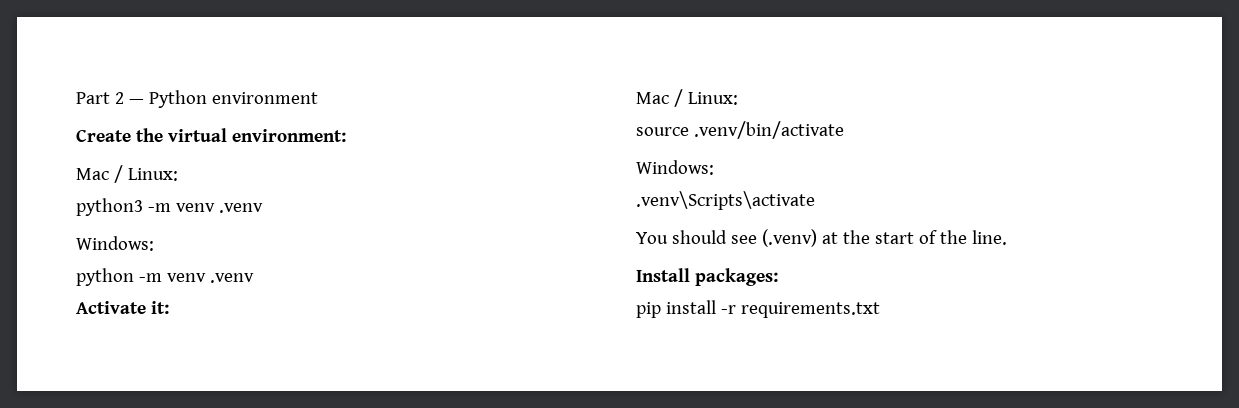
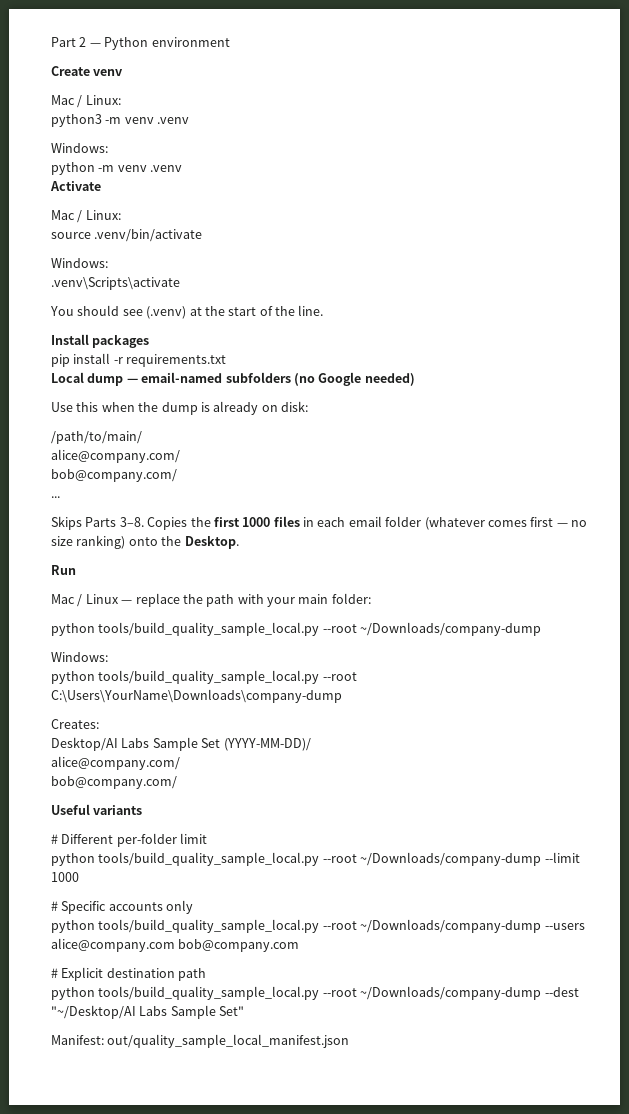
- Create the virtual environment:
+ Create venv
- Activate it:
+ Activate
- Install packages:
+ Install packages
+ Local dump — email-named subfolders (no Google needed)
+ Use this when the dump is already on disk:
+ /path/to/main/
+ alice@company.com/
+ bob@company.com/
+ ...
+ Skips Parts 3–8. Copies the first 1000 files in each email folder (whatever comes first — no size ranking) onto the Desktop.
+ Run
+ Mac / Linux — replace the path with your main folder:
+ python tools/build_quality_sample_local.py --root ~/Downloads/company-dump
+ Windows:
+ python tools/build_quality_sample_local.py --root C:\Users\YourName\Downloads\company-dump
+ Creates:
+ Desktop/AI Labs Sample Set (YYYY-MM-DD)/
+ alice@company.com/
+ bob@company.com/
+ Useful variants
+ # Different per-folder limit
+ python tools/build_quality_sample_local.py --root ~/Downloads/company-dump --limit 1000
+ # Specific accounts only
+ python tools/build_quality_sample_local.py --root ~/Downloads/company-dump --users alice@company.com bob@company.com
+ # Explicit destination path
+ python tools/build_quality_sample_local.py --root ~/Downloads/company-dump --dest "~/Desktop/AI Labs Sample Set"
+ Manifest: out/quality_sample_local_manifest.json

